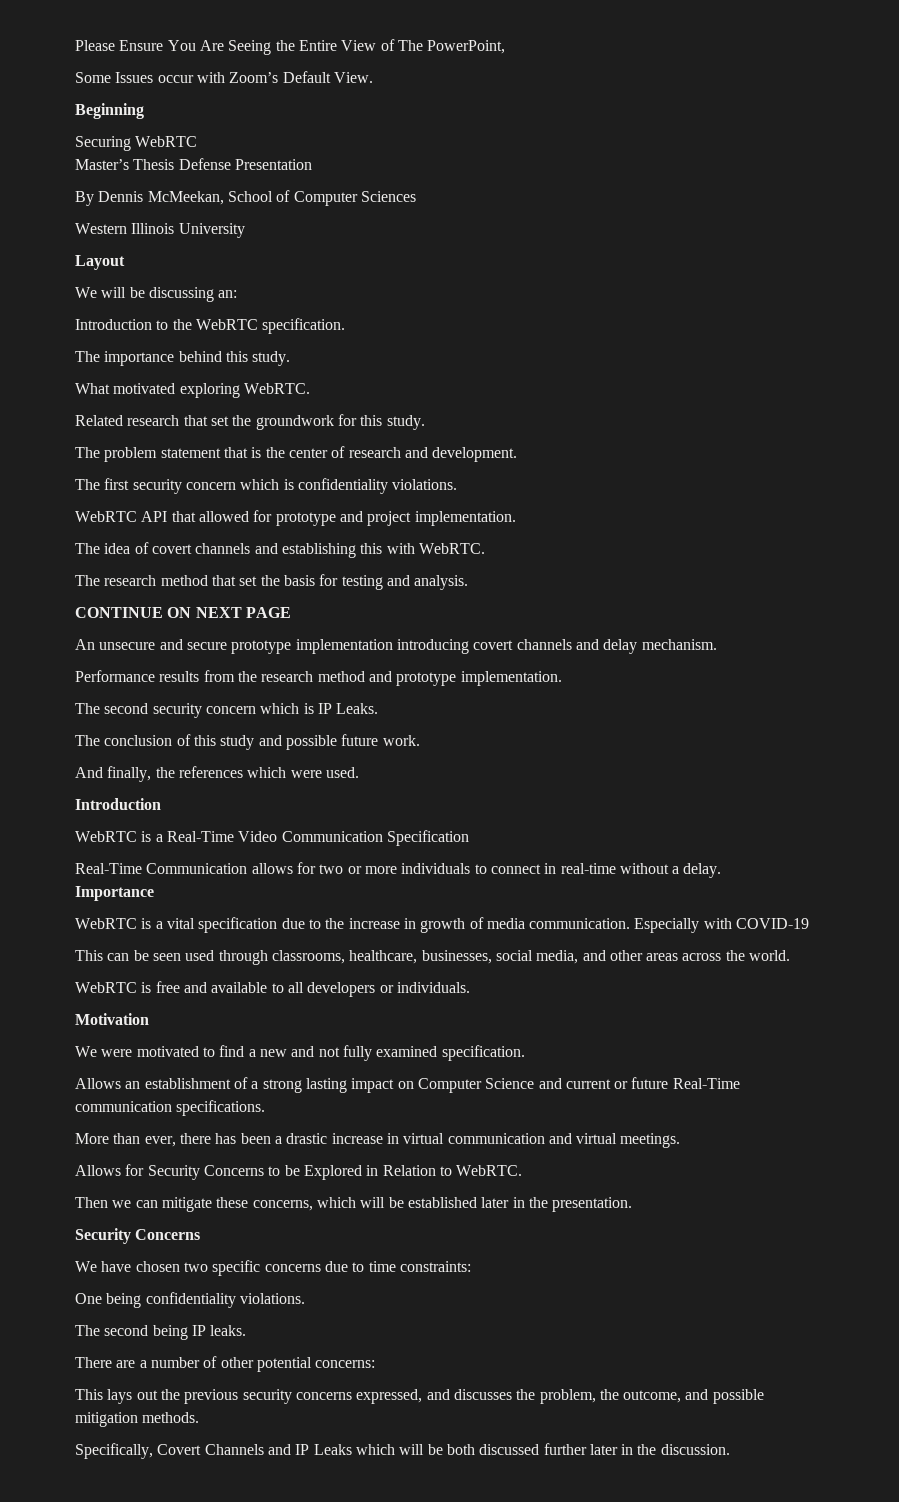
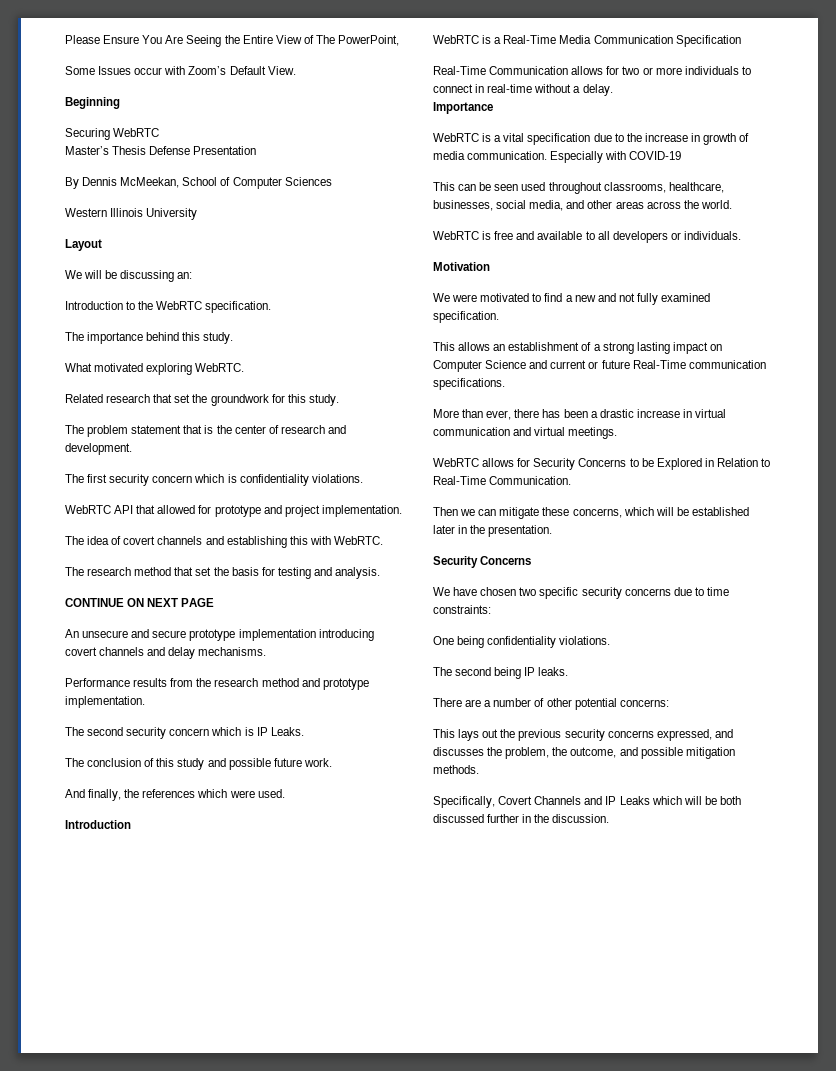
- An unsecure and secure prototype implementation introducing covert channels and delay mechanism.
+ An unsecure and secure prototype implementation introducing covert channels and delay mechanisms.
- WebRTC is a Real-Time Video Communication Specification
+ WebRTC is a Real-Time Media Communication Specification
- This can be seen used through classrooms, healthcare, businesses, social media, and other areas across the world.
+ This can be seen used throughout classrooms, healthcare, businesses, social media, and other areas across the world.
- Allows an establishment of a strong lasting impact on Computer Science and current or future Real-Time communication specifications.
+ This allows an establishment of a strong lasting impact on Computer Science and current or future Real-Time communication specifications.
- Allows for Security Concerns to be Explored in Relation to WebRTC.
+ WebRTC allows for Security Concerns to be Explored in Relation to Real-Time Communication.
- We have chosen two specific concerns due to time constraints:
+ We have chosen two specific security concerns due to time constraints:
- Specifically, Covert Channels and IP Leaks which will be both discussed further later in the discussion.
+ Specifically, Covert Channels and IP Leaks which will be both discussed further in the discussion.

